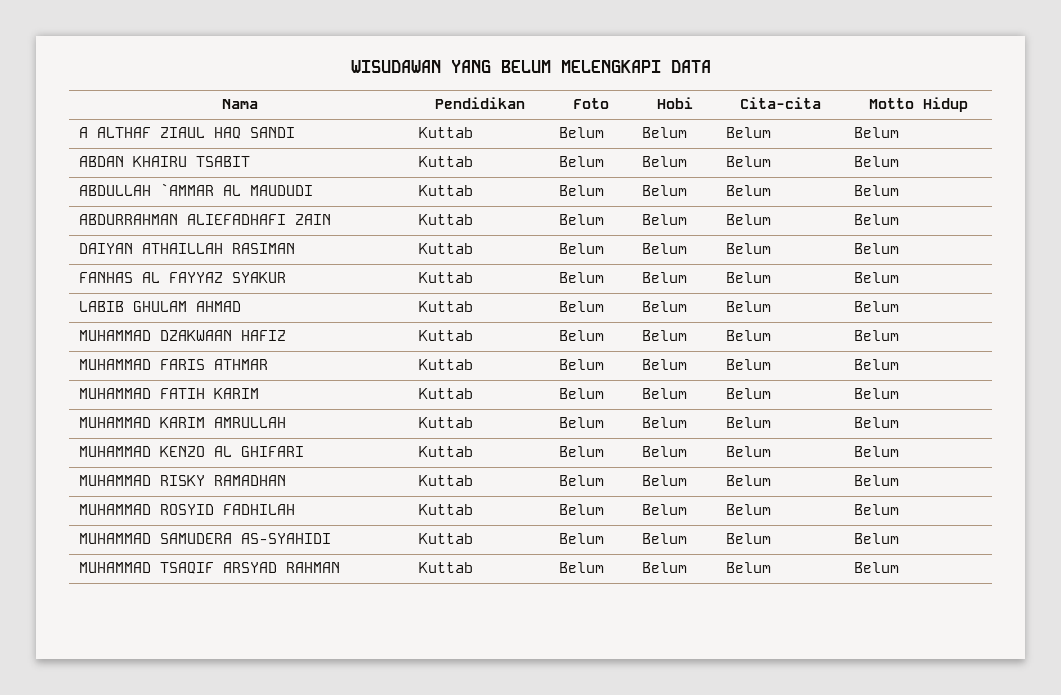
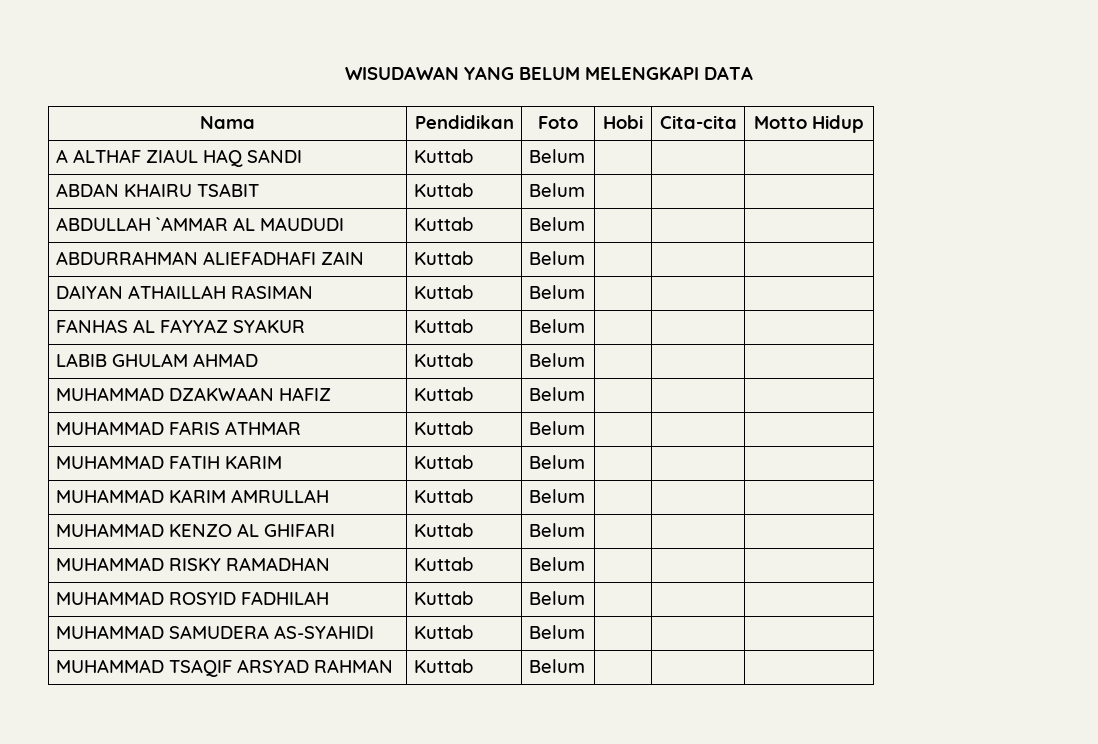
- A ALTHAF ZIAUL HAQ SANDI | Kuttab | Belum | Belum | Belum | Belum
+ A ALTHAF ZIAUL HAQ SANDI | Kuttab | Belum | | |
- ABDAN KHAIRU TSABIT | Kuttab | Belum | Belum | Belum | Belum
+ ABDAN KHAIRU TSABIT | Kuttab | Belum | | |
- ABDULLAH `AMMAR AL MAUDUDI | Kuttab | Belum | Belum | Belum | Belum
+ ABDULLAH `AMMAR AL MAUDUDI | Kuttab | Belum | | |
- ABDURRAHMAN ALIEFADHAFI ZAIN | Kuttab | Belum | Belum | Belum | Belum
+ ABDURRAHMAN ALIEFADHAFI ZAIN | Kuttab | Belum | | |
- DAIYAN ATHAILLAH RASIMAN | Kuttab | Belum | Belum | Belum | Belum
+ DAIYAN ATHAILLAH RASIMAN | Kuttab | Belum | | |
- FANHAS AL FAYYAZ SYAKUR | Kuttab | Belum | Belum | Belum | Belum
+ FANHAS AL FAYYAZ SYAKUR | Kuttab | Belum | | |
- LABIB GHULAM AHMAD | Kuttab | Belum | Belum | Belum | Belum
+ LABIB GHULAM AHMAD | Kuttab | Belum | | |
- MUHAMMAD DZAKWAAN HAFIZ | Kuttab | Belum | Belum | Belum | Belum
+ MUHAMMAD DZAKWAAN HAFIZ | Kuttab | Belum | | |
- MUHAMMAD FARIS ATHMAR | Kuttab | Belum | Belum | Belum | Belum
+ MUHAMMAD FARIS ATHMAR | Kuttab | Belum | | |
- MUHAMMAD FATIH KARIM | Kuttab | Belum | Belum | Belum | Belum
+ MUHAMMAD FATIH KARIM | Kuttab | Belum | | |
- MUHAMMAD KARIM AMRULLAH | Kuttab | Belum | Belum | Belum | Belum
+ MUHAMMAD KARIM AMRULLAH | Kuttab | Belum | | |
- MUHAMMAD KENZO AL GHIFARI | Kuttab | Belum | Belum | Belum | Belum
+ MUHAMMAD KENZO AL GHIFARI | Kuttab | Belum | | |
- MUHAMMAD RISKY RAMADHAN | Kuttab | Belum | Belum | Belum | Belum
+ MUHAMMAD RISKY RAMADHAN | Kuttab | Belum | | |
- MUHAMMAD ROSYID FADHILAH | Kuttab | Belum | Belum | Belum | Belum
+ MUHAMMAD ROSYID FADHILAH | Kuttab | Belum | | |
- MUHAMMAD SAMUDERA AS-SYAHIDI | Kuttab | Belum | Belum | Belum | Belum
+ MUHAMMAD SAMUDERA AS-SYAHIDI | Kuttab | Belum | | |
- MUHAMMAD TSAQIF ARSYAD RAHMAN | Kuttab | Belum | Belum | Belum | Belum
+ MUHAMMAD TSAQIF ARSYAD RAHMAN | Kuttab | Belum | | |

